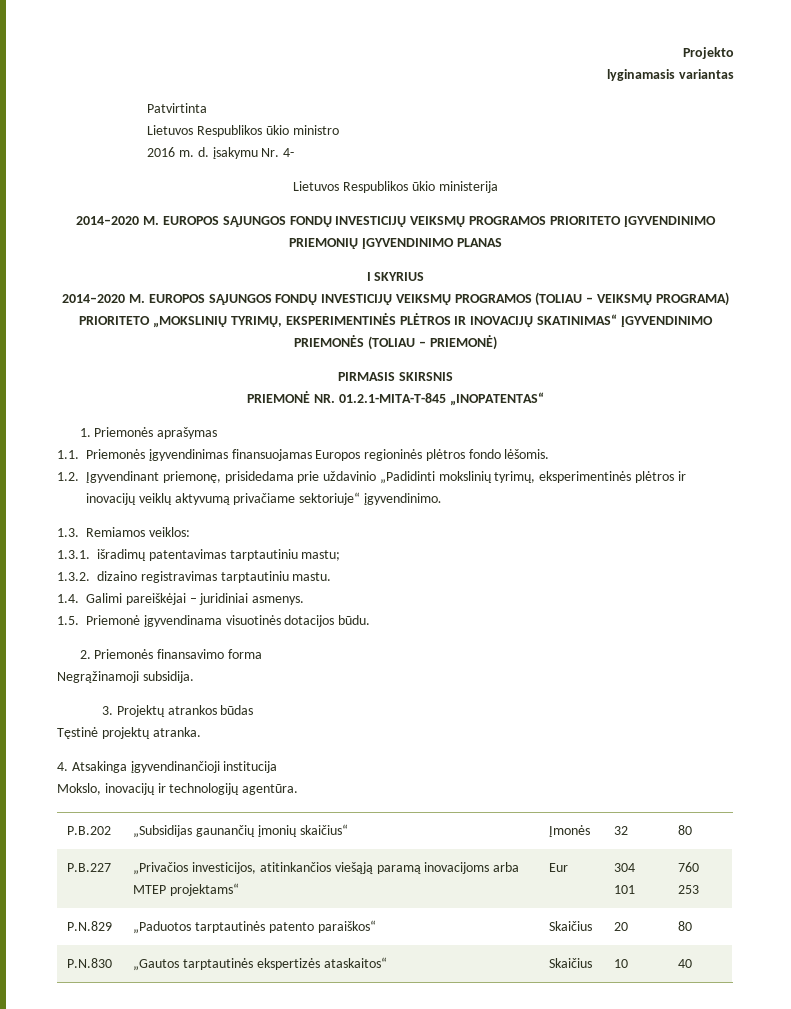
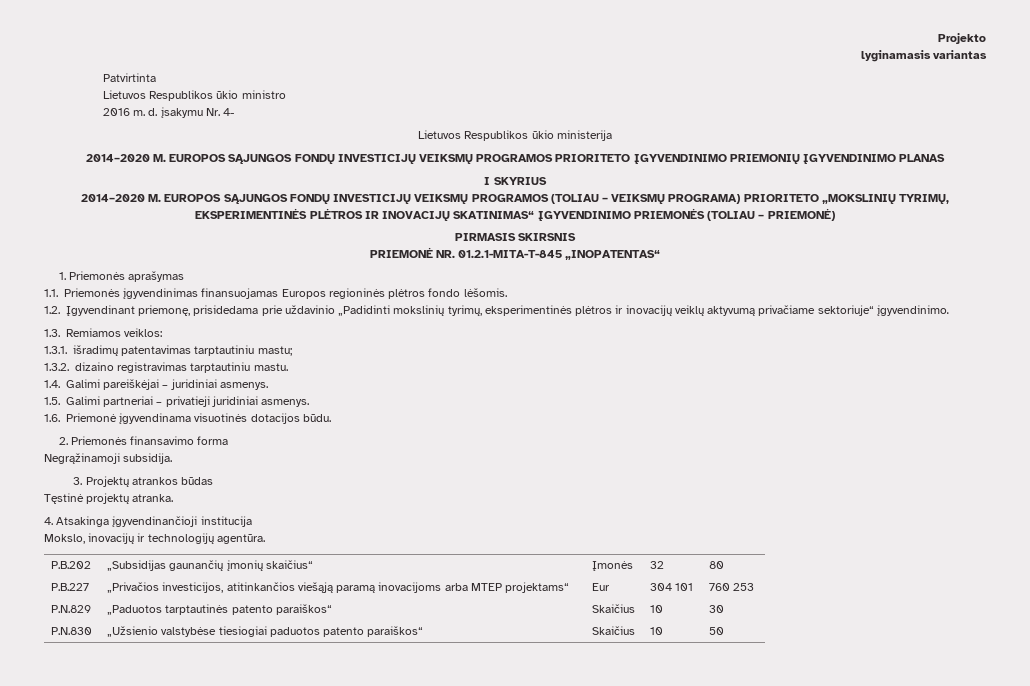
- 1.5. Priemonė įgyvendinama visuotinės dotacijos būdu.
+ 1.5. Galimi partneriai – privatieji juridiniai asmenys.
+ 1.6. Priemonė įgyvendinama visuotinės dotacijos būdu.
- P.N.829 | „Paduotos tarptautinės patento paraiškos“ | Skaičius | 20 | 80
+ P.N.829 | „Paduotos tarptautinės patento paraiškos“ | Skaičius | 10 | 30
- P.N.830 | „Gautos tarptautinės ekspertizės ataskaitos“ | Skaičius | 10 | 40
+ P.N.830 | „Užsienio valstybėse tiesiogiai paduotos patento paraiškos“ | Skaičius | 10 | 50

